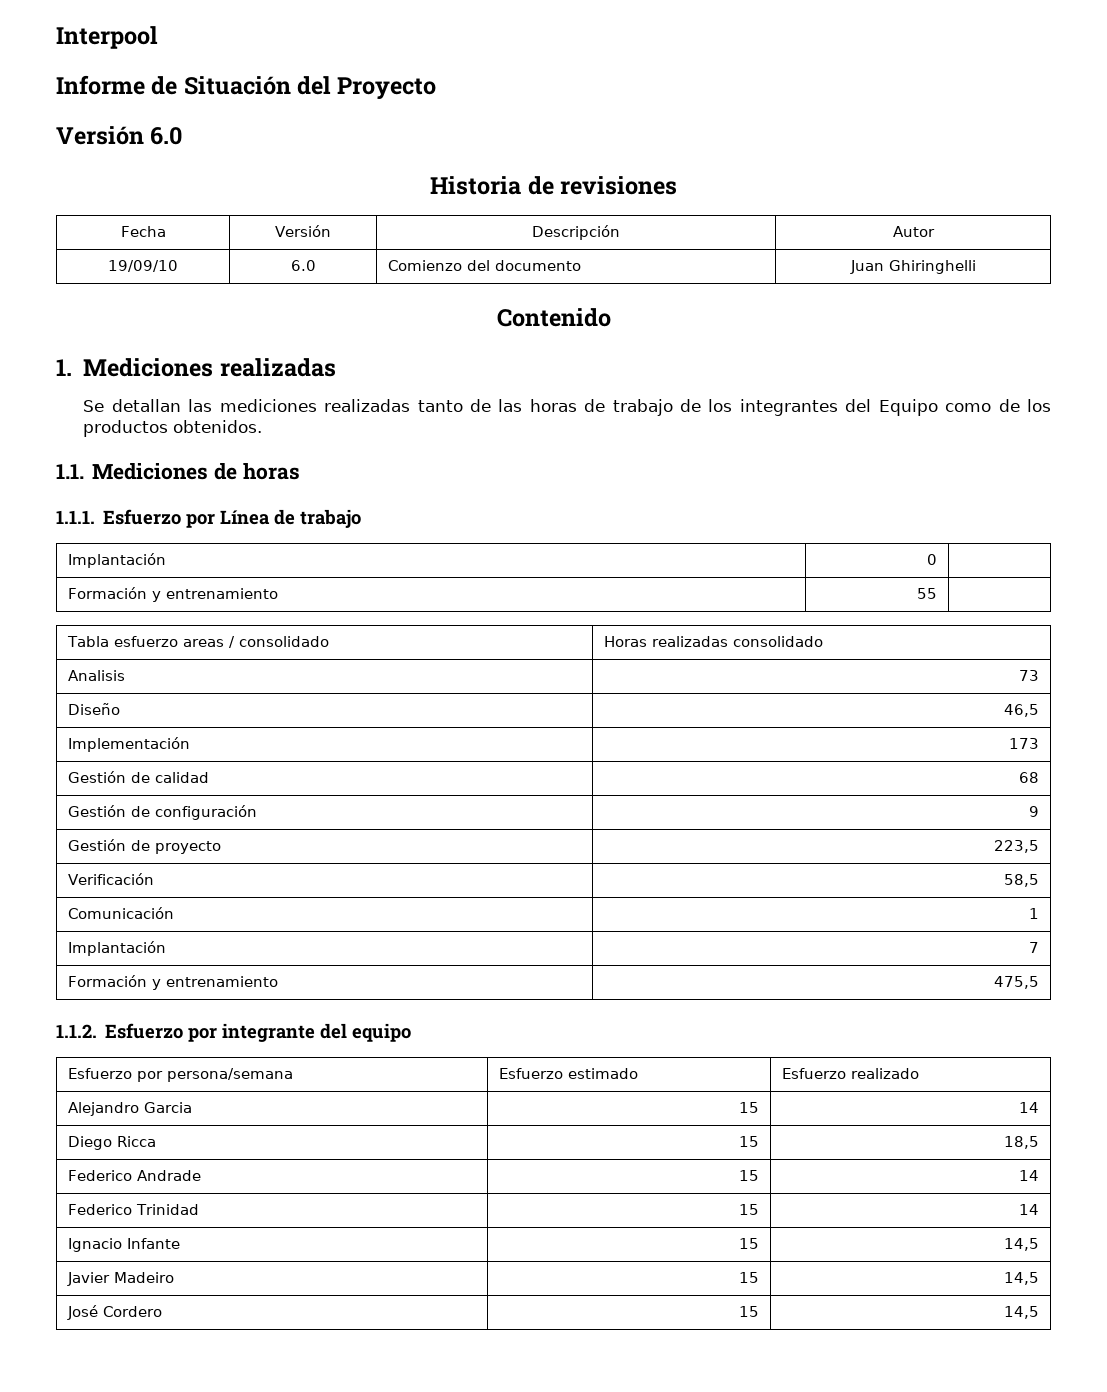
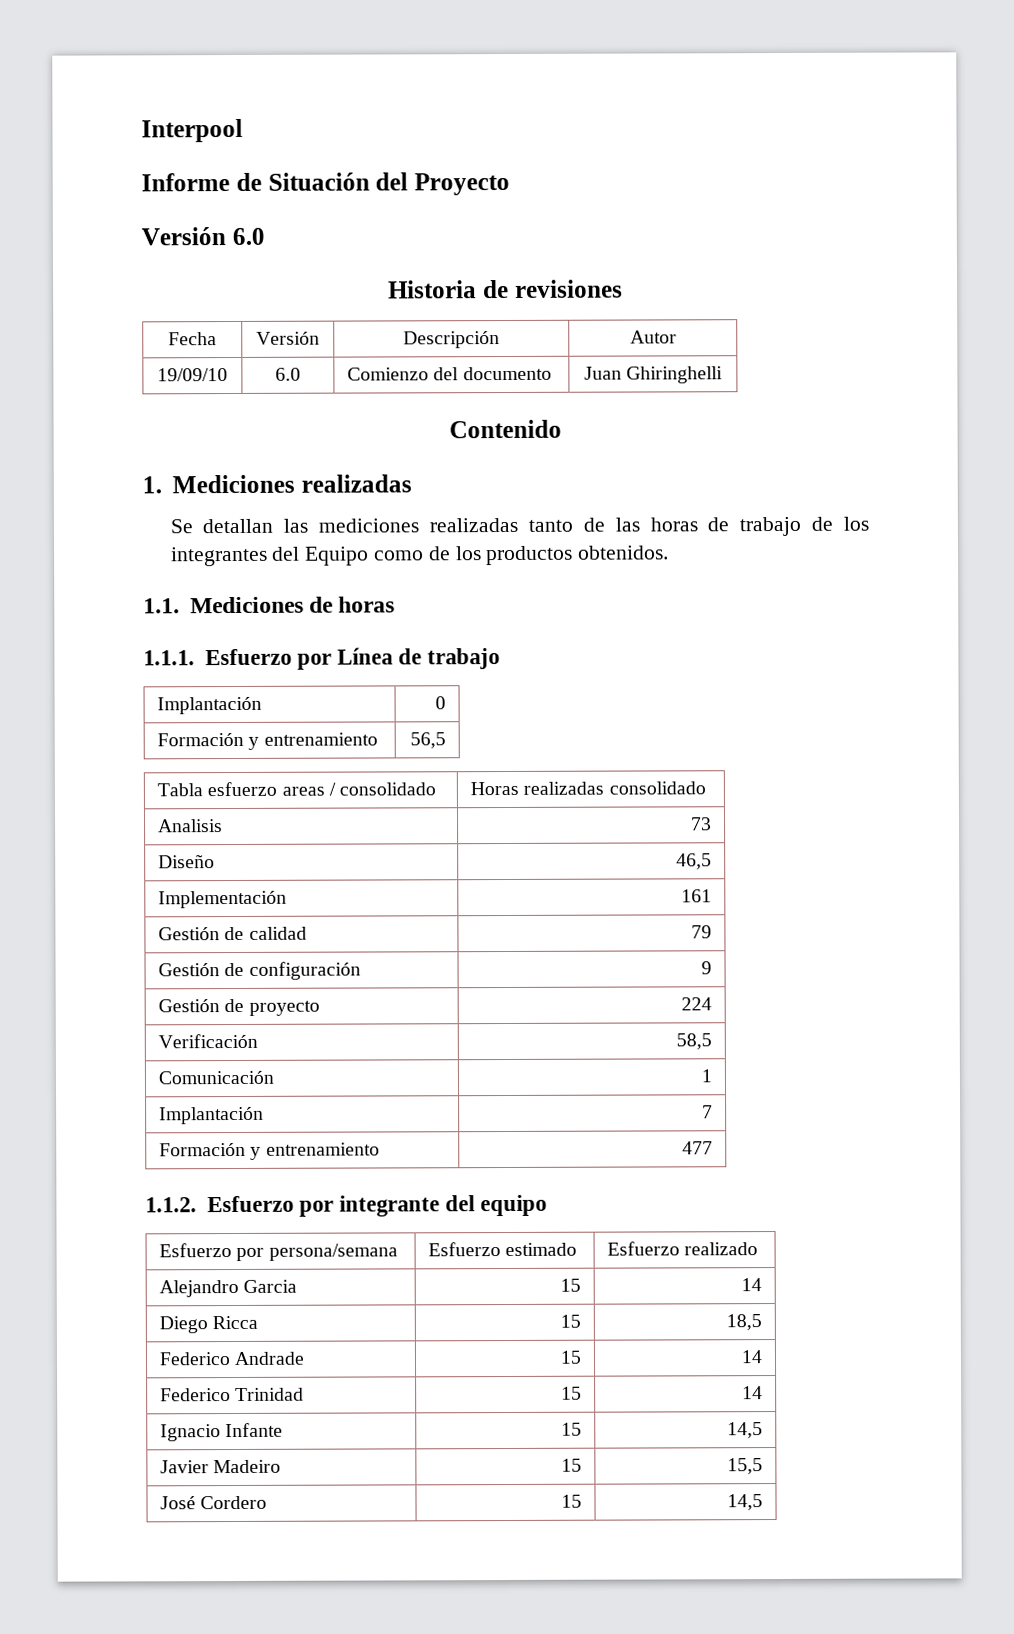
- Implantación | 0 |
- Formación y entrenamiento | 55 |
+ Implantación | 0
+ Formación y entrenamiento | 56,5
- Implementación | 173
+ Implementación | 161
- Gestión de calidad | 68
+ Gestión de calidad | 79
- Gestión de proyecto | 223,5
+ Gestión de proyecto | 224
- Formación y entrenamiento | 475,5
+ Formación y entrenamiento | 477
- Javier Madeiro | 15 | 14,5
+ Javier Madeiro | 15 | 15,5

